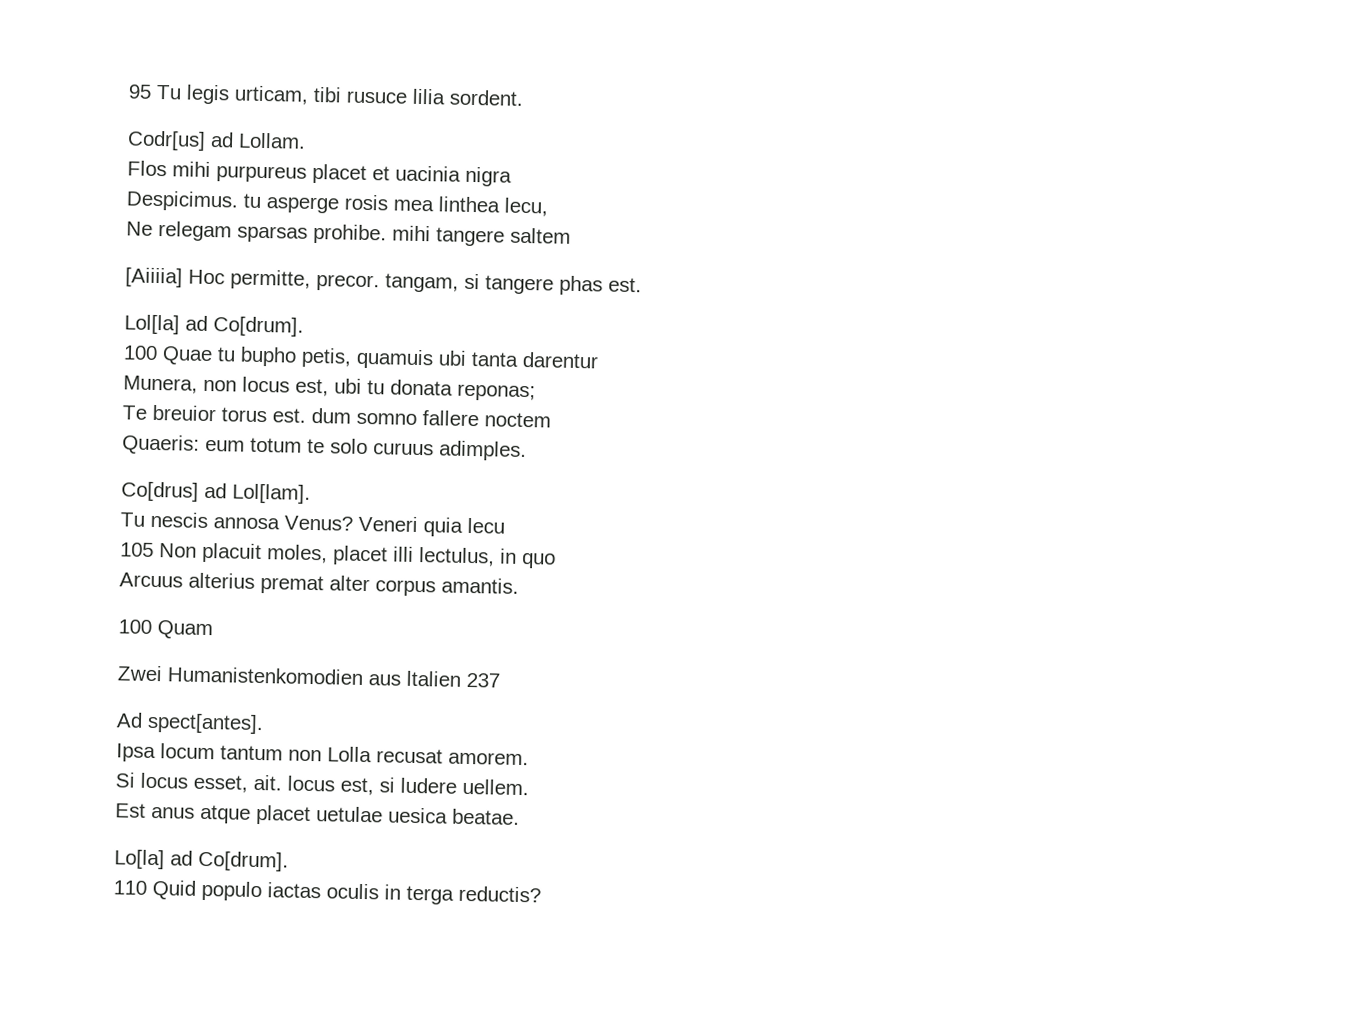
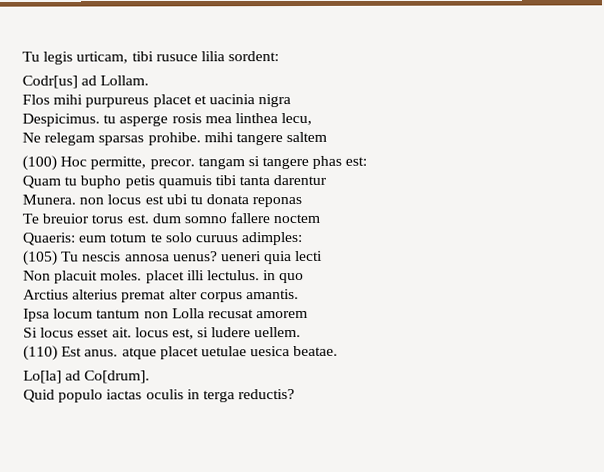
- 95 Tu legis urticam, tibi rusuce lilia sordent.
+ Tu legis urticam, tibi rusuce lilia sordent:
- [Aiiiia] Hoc permitte, precor. tangam, si tangere phas est.
- Lol[la] ad Co[drum].
- 100 Quae tu bupho petis, quamuis ubi tanta darentur
+ (100) Hoc permitte, precor. tangam si tangere phas est:
+ Quam tu bupho petis quamuis tibi tanta darentur
- Munera, non locus est, ubi tu donata reponas;
+ Munera. non locus est ubi tu donata reponas
- Quaeris: eum totum te solo curuus adimples.
- Co[drus] ad Lol[lam].
- Tu nescis annosa Venus? Veneri quia lecu
- 105 Non placuit moles, placet illi lectulus, in quo
+ Quaeris: eum totum te solo curuus adimples:
+ (105) Tu nescis annosa uenus? ueneri quia lecti
+ Non placuit moles. placet illi lectulus. in quo
- Arcuus alterius premat alter corpus amantis.
+ Arctius alterius premat alter corpus amantis.
- 100 Quam
- Zwei Humanistenkomodien aus ltalien 237
- Ad spect[antes].
- Ipsa locum tantum non Lolla recusat amorem.
+ Ipsa locum tantum non Lolla recusat amorem
- Si locus esset, ait. locus est, si ludere uellem.
+ Si locus esset ait. locus est, si ludere uellem.
- Est anus atque placet uetulae uesica beatae.
+ (110) Est anus. atque placet uetulae uesica beatae.
- 110 Quid populo iactas oculis in terga reductis?
+ Quid populo iactas oculis in terga reductis?

